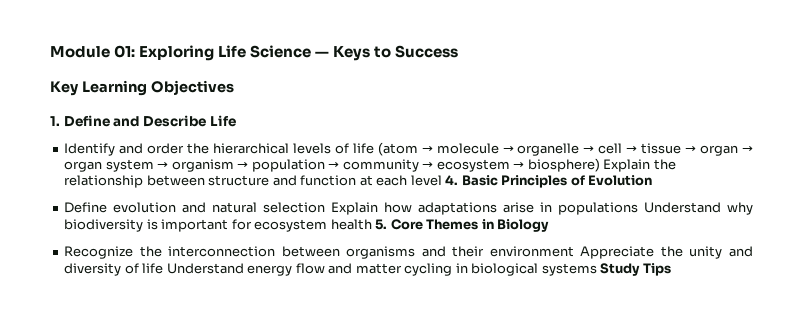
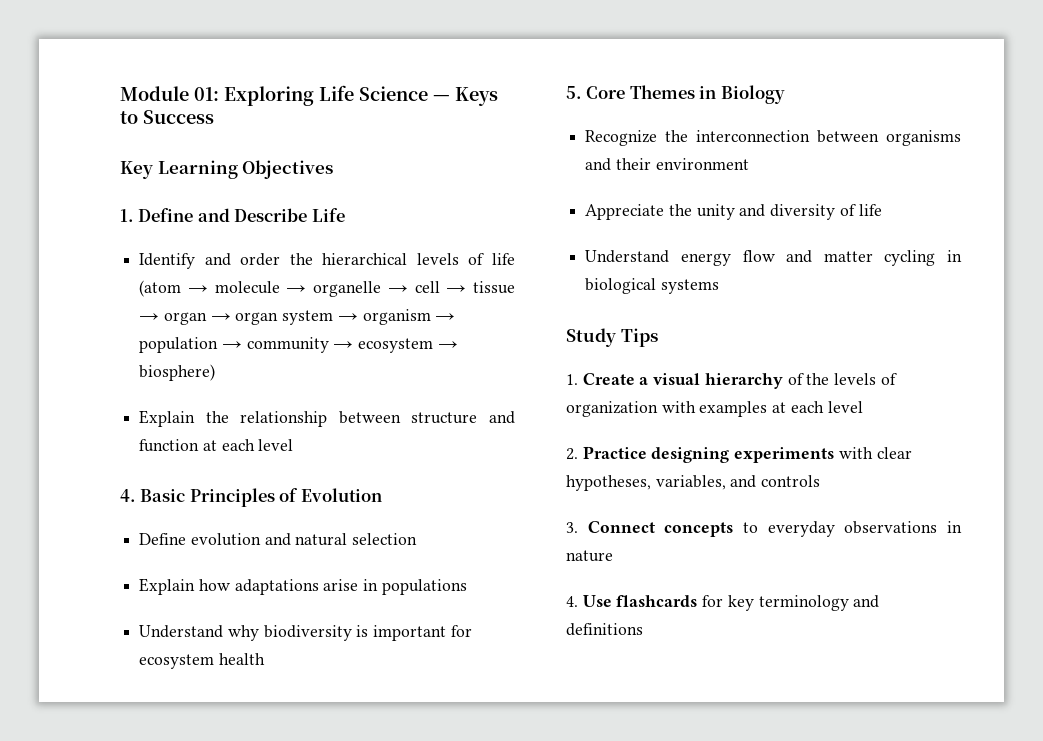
- Identify and order the hierarchical levels of life (atom → molecule → organelle → cell → tissue → organ → organ system → organism → population → community → ecosystem → biosphere) Explain the relationship between structure and function at each level 4. Basic Principles of Evolution
+ Identify and order the hierarchical levels of life (atom → molecule → organelle → cell → tissue → organ → organ system → organism → population → community → ecosystem → biosphere)
+ Explain the relationship between structure and function at each level
+ 4. Basic Principles of Evolution
- Define evolution and natural selection Explain how adaptations arise in populations Understand why biodiversity is important for ecosystem health 5. Core Themes in Biology
+ Define evolution and natural selection
+ Explain how adaptations arise in populations
+ Understand why biodiversity is important for ecosystem health
+ 5. Core Themes in Biology
- Recognize the interconnection between organisms and their environment Appreciate the unity and diversity of life Understand energy flow and matter cycling in biological systems Study Tips
+ Recognize the interconnection between organisms and their environment
+ Appreciate the unity and diversity of life
+ Understand energy flow and matter cycling in biological systems
+ Study Tips
+ 1. Create a visual hierarchy of the levels of organization with examples at each level
+ 2. Practice designing experiments with clear hypotheses, variables, and controls
+ 3. Connect concepts to everyday observations in nature
+ 4. Use flashcards for key terminology and definitions

